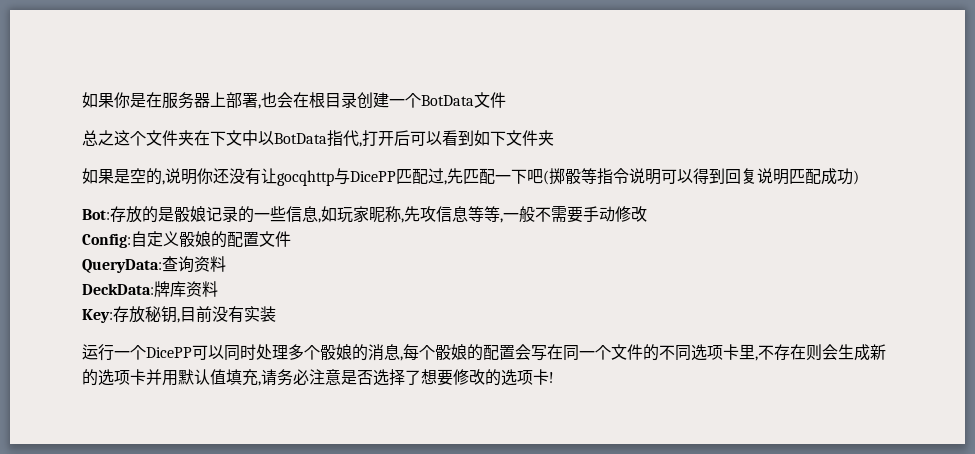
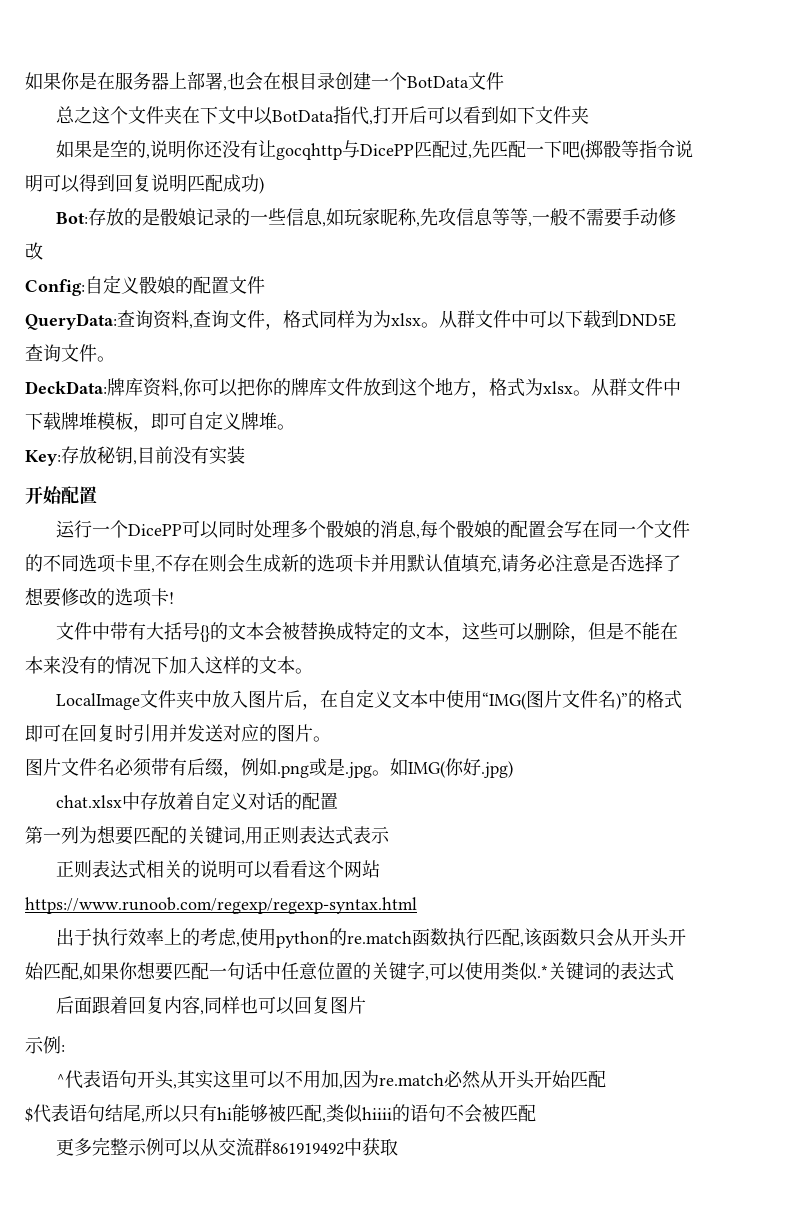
- QueryData:查询资料
- DeckData:牌库资料
+ QueryData:查询资料,查询文件，格式同样为为xlsx。从群文件中可以下载到DND5E查询文件。
+ DeckData:牌库资料,你可以把你的牌库文件放到这个地方，格式为xlsx。从群文件中下载牌堆模板，即可自定义牌堆。
+ 开始配置
+ 文件中带有大括号{}的文本会被替换成特定的文本，这些可以删除，但是不能在本来没有的情况下加入这样的文本。
+ LocalImage文件夹中放入图片后，在自定义文本中使用“IMG(图片文件名)”的格式即可在回复时引用并发送对应的图片。
+ 图片文件名必须带有后缀，例如.png或是.jpg。如IMG(你好.jpg)
+ chat.xlsx中存放着自定义对话的配置
+ 第一列为想要匹配的关键词,用正则表达式表示
+ 正则表达式相关的说明可以看看这个网站https://www.runoob.com/regexp/regexp-syntax.html
+ 出于执行效率上的考虑,使用python的re.match函数执行匹配,该函数只会从开头开始匹配,如果你想要匹配一句话中任意位置的关键字,可以使用类似.*关键词的表达式
+ 后面跟着回复内容,同样也可以回复图片
+ 示例:
+ ^代表语句开头,其实这里可以不用加,因为re.match必然从开头开始匹配
+ $代表语句结尾,所以只有hi能够被匹配,类似hiiii的语句不会被匹配
+ 更多完整示例可以从交流群861919492中获取

